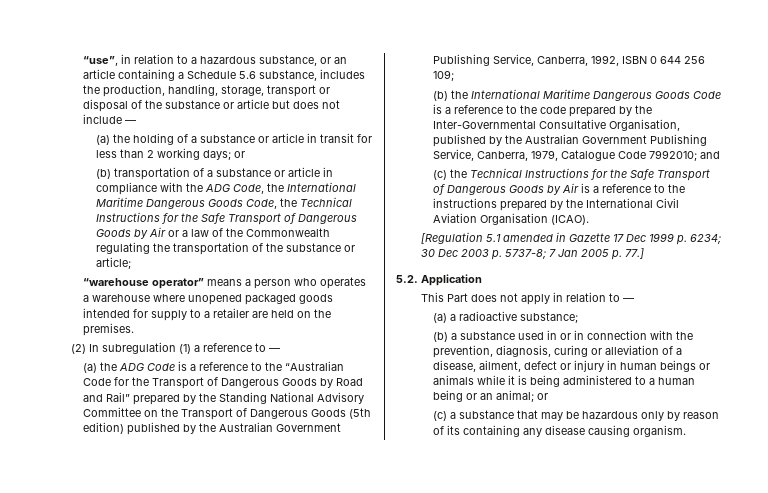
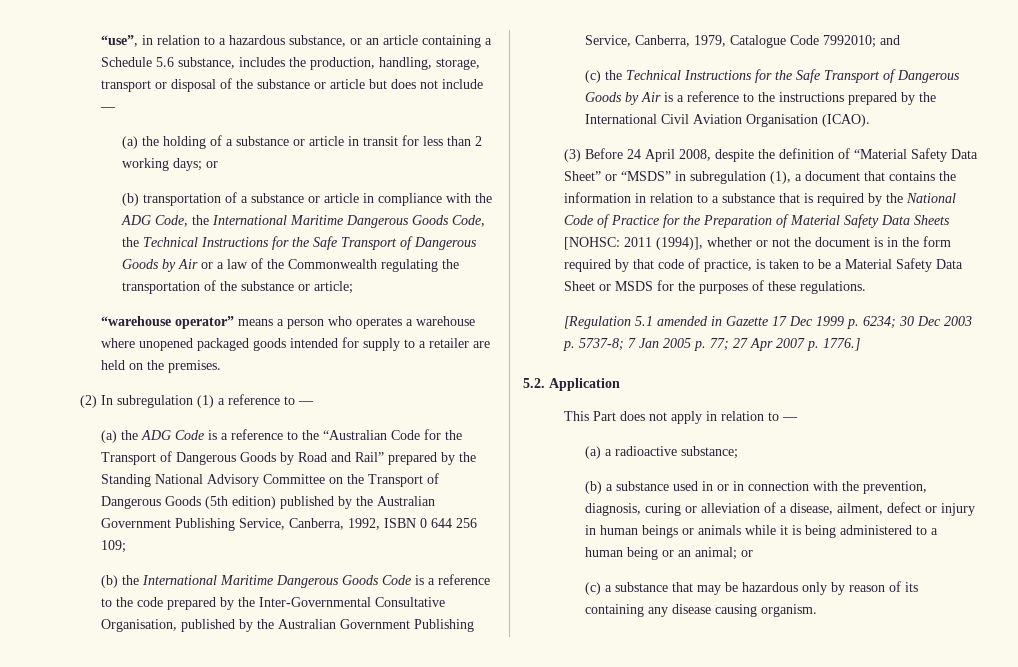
+ (3) Before 24 April 2008, despite the definition of “Material Safety Data Sheet” or “MSDS” in subregulation (1), a document that contains the information in relation to a substance that is required by the National Code of Practice for the Preparation of Material Safety Data Sheets [NOHSC: 2011 (1994)], whether or not the document is in the form required by that code of practice, is taken to be a Material Safety Data Sheet or MSDS for the purposes of these regulations.
- [Regulation 5.1 amended in Gazette 17 Dec 1999 p. 6234; 30 Dec 2003 p. 5737-8; 7 Jan 2005 p. 77.]
+ [Regulation 5.1 amended in Gazette 17 Dec 1999 p. 6234; 30 Dec 2003 p. 5737-8; 7 Jan 2005 p. 77; 27 Apr 2007 p. 1776.]

